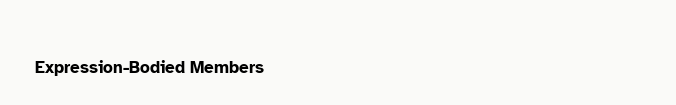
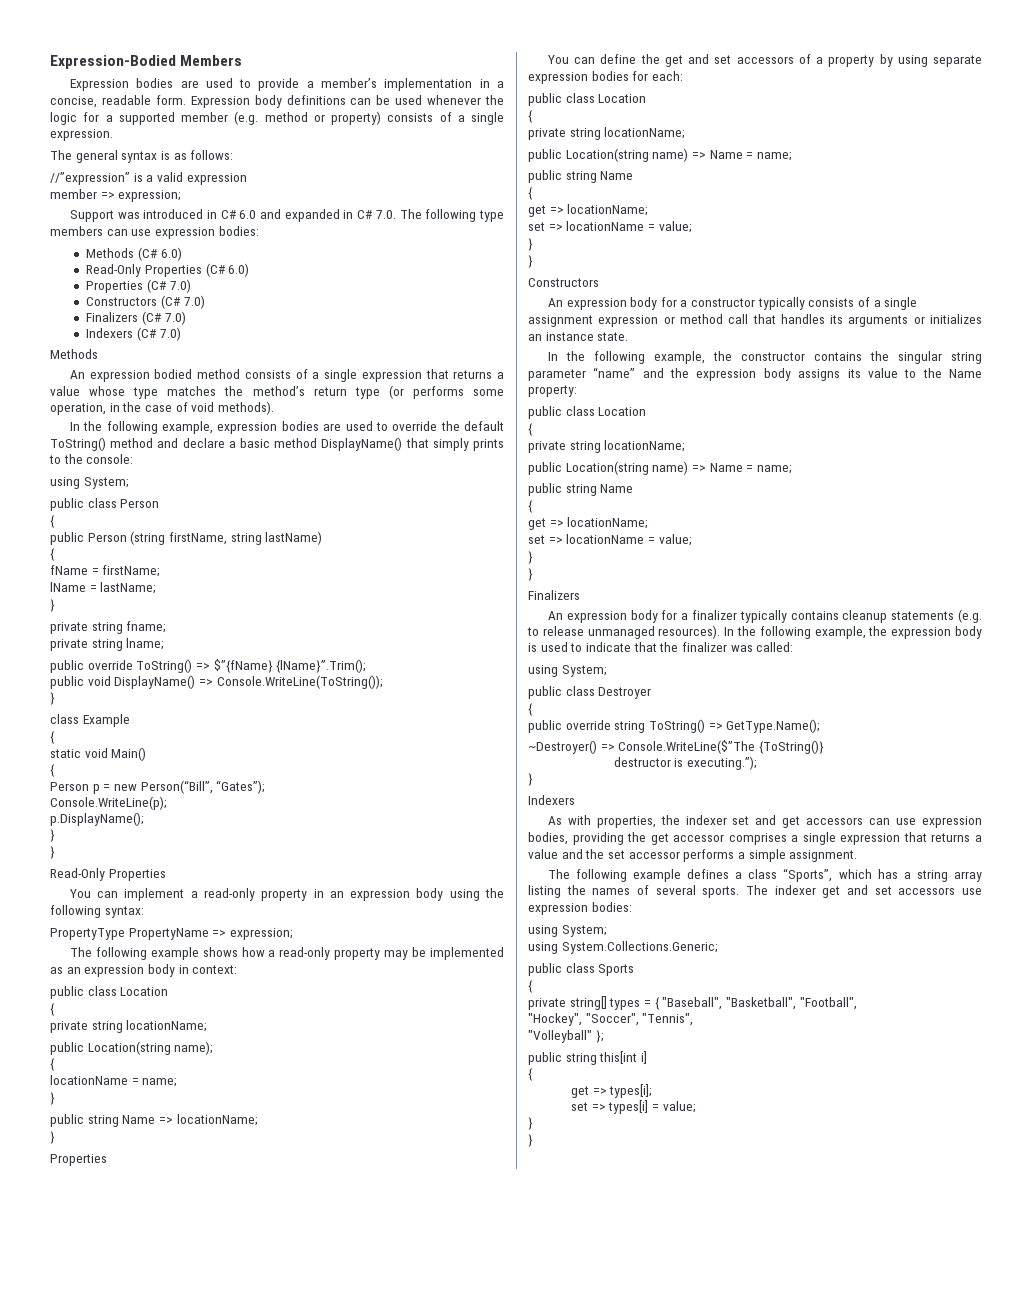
+ Expression bodies are used to provide a member’s implementation in a concise, readable form. Expression body definitions can be used whenever the logic for a supported member (e.g. method or property) consists of a single expression.
+ The general syntax is as follows:
+ //”expression” is a valid expression
+ member => expression;
+ Support was introduced in C# 6.0 and expanded in C# 7.0. The following type members can use expression bodies:
+ Methods (C# 6.0)
+ Read-Only Properties (C# 6.0)
+ Properties (C# 7.0)
+ Constructors (C# 7.0)
+ Finalizers (C# 7.0)
+ Indexers (C# 7.0)
+ Methods
+ An expression bodied method consists of a single expression that returns a value whose type matches the method’s return type (or performs some operation, in the case of void methods).
+ In the following example, expression bodies are used to override the default ToString() method and declare a basic method DisplayName() that simply prints to the console:
+ using System;
+ public class Person
+ {
+ public Person (string firstName, string lastName)
+ {
+ fName = firstName;
+ lName = lastName;
+ }
+ private string fname;
+ private string lname;
+ public override ToString() => $”{fName} {lName}”.Trim();
+ public void DisplayName() => Console.WriteLine(ToString());
+ }
+ class Example
+ {
+ static void Main()
+ {
+ Person p = new Person(“Bill”, “Gates”);
+ Console.WriteLine(p);
+ p.DisplayName();
+ }
+ }
+ Read-Only Properties
+ You can implement a read-only property in an expression body using the following syntax:
+ PropertyType PropertyName => expression;
+ The following example shows how a read-only property may be implemented as an expression body in context:
+ public class Location
+ {
+ private string locationName;
+ public Location(string name);
+ {
+ locationName = name;
+ }
+ public string Name => locationName;
+ }
+ Properties
+ You can define the get and set accessors of a property by using separate expression bodies for each:
+ public class Location
+ {
+ private string locationName;
+ public Location(string name) => Name = name;
+ public string Name
+ {
+ get => locationName;
+ set => locationName = value;
+ }
+ }
+ Constructors
+ An expression body for a constructor typically consists of a single assignment expression or method call that handles its arguments or initializes an instance state.
+ In the following example, the constructor contains the singular string parameter “name” and the expression body assigns its value to the Name property:
+ public class Location
+ {
+ private string locationName;
+ public Location(string name) => Name = name;
+ public string Name
+ {
+ get => locationName;
+ set => locationName = value;
+ }
+ }
+ Finalizers
+ An expression body for a finalizer typically contains cleanup statements (e.g. to release unmanaged resources). In the following example, the expression body is used to indicate that the finalizer was called:
+ using System;
+ public class Destroyer
+ {
+ public override string ToString() => GetType.Name();
+ ~Destroyer() => Console.WriteLine($”The {ToString()}
+ destructor is executing.”);
+ }
+ Indexers
+ As with properties, the indexer set and get accessors can use expression bodies, providing the get accessor comprises a single expression that returns a value and the set accessor performs a simple assignment.
+ The following example defines a class “Sports”, which has a string array listing the names of several sports. The indexer get and set accessors use expression bodies:
+ using System;
+ using System.Collections.Generic;
+ public class Sports
+ {
+ private string[] types = { "Baseball", "Basketball", "Football",
+ "Hockey", "Soccer", "Tennis",
+ "Volleyball" };
+ public string this[int i]
+ {
+ get => types[i];
+ set => types[i] = value;
+ }
+ }

